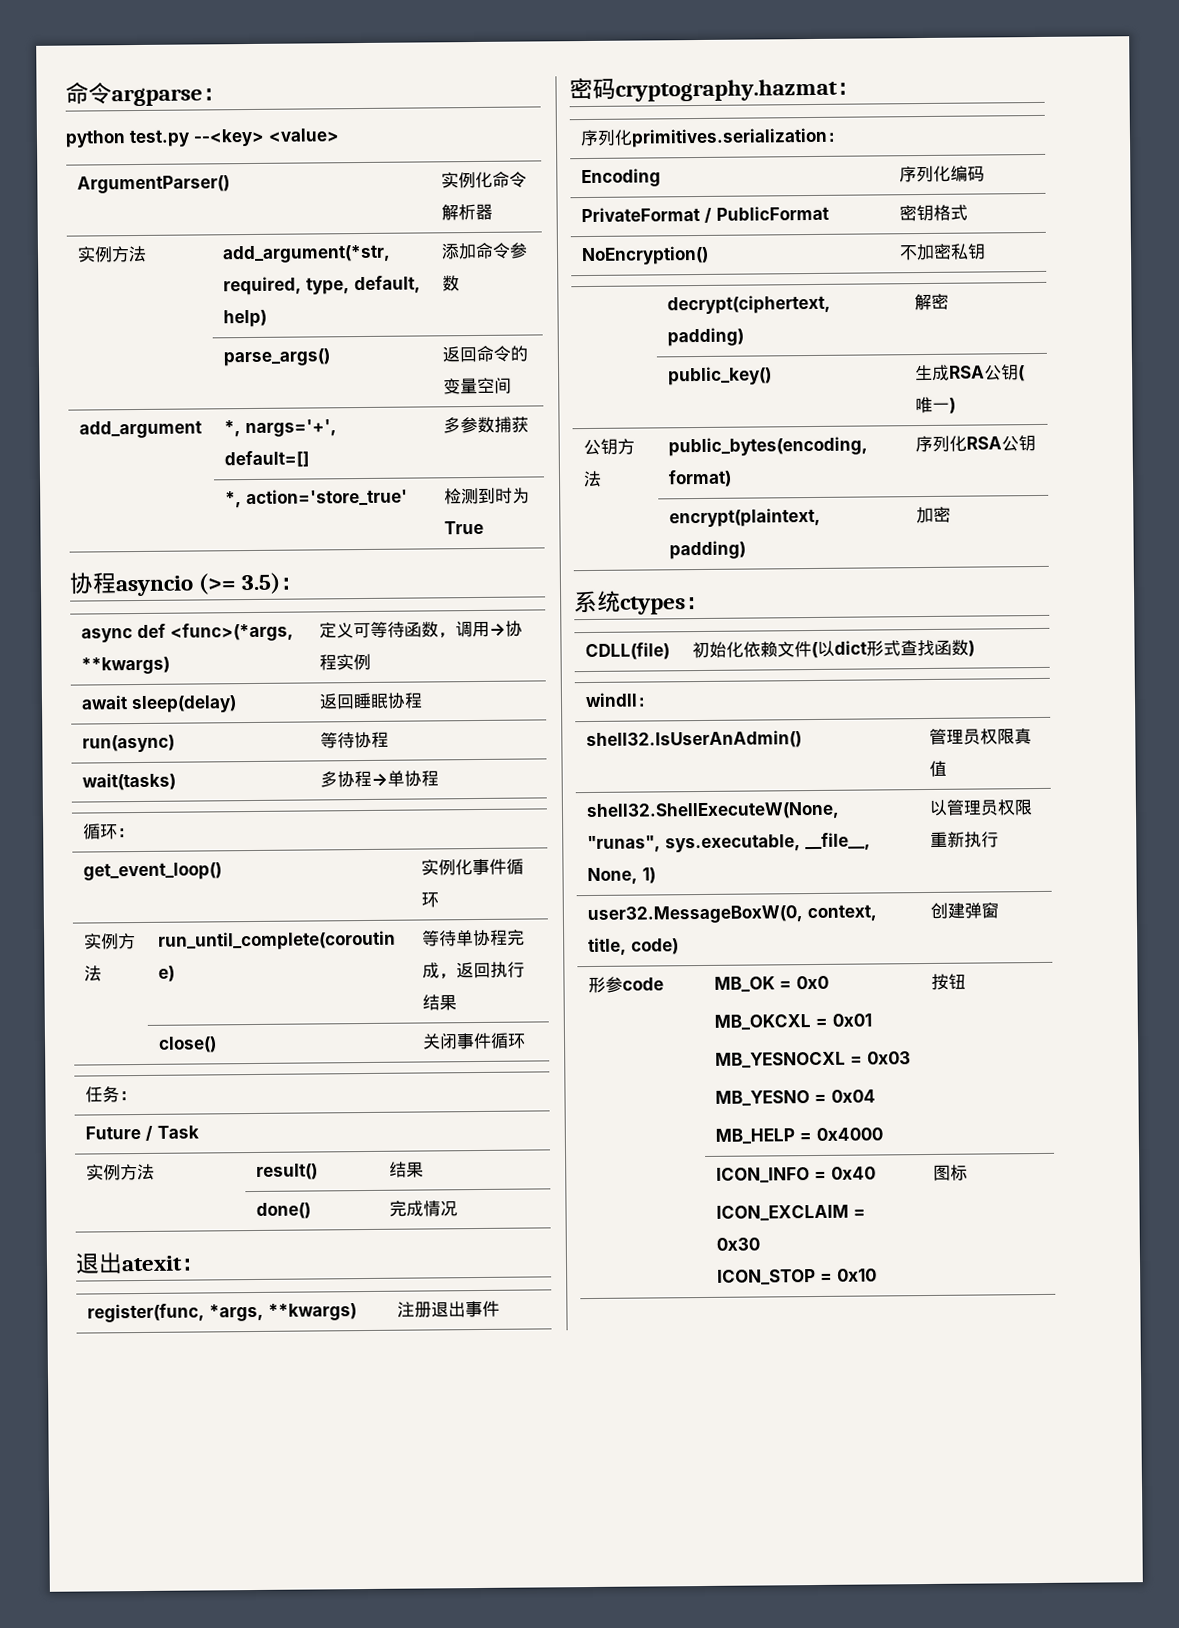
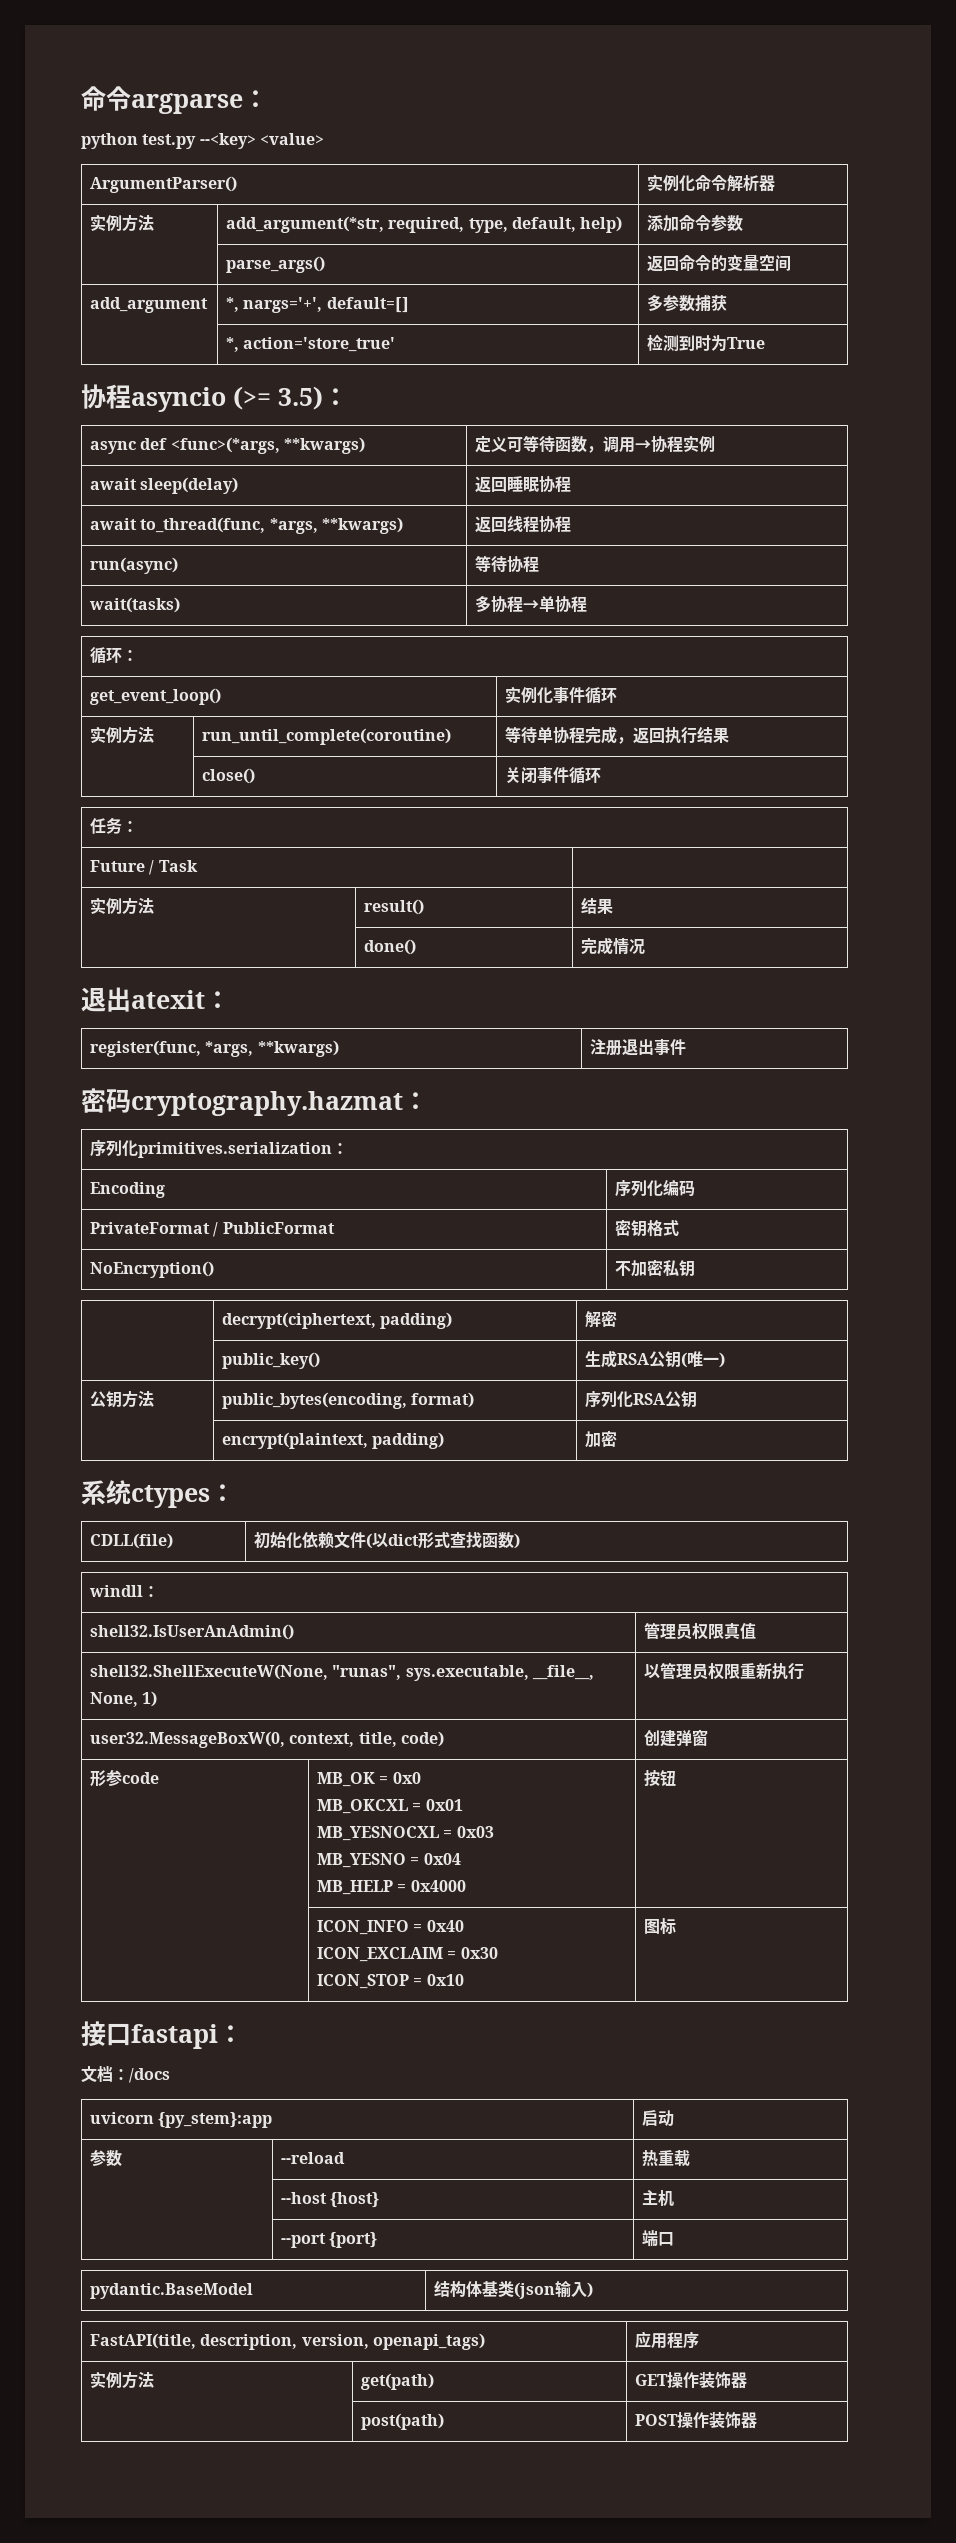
+ await to_thread(func, *args, **kwargs) | 返回线程协程
+ 接口fastapi：
+ 文档：/docs
+ uvicorn {py_stem}:app | 启动
+ 参数 | --reload | 热重载
+ | --host {host} | 主机
+ | --port {port} | 端口
+ pydantic.BaseModel | 结构体基类(json输入)
+ FastAPI(title, description, version, openapi_tags) | 应用程序
+ 实例方法 | get(path) | GET操作装饰器
+ | post(path) | POST操作装饰器

